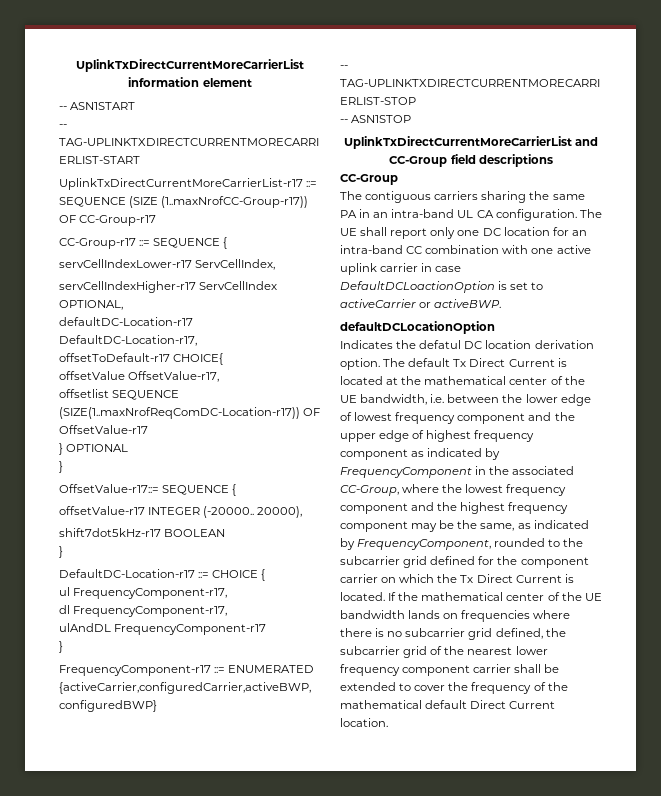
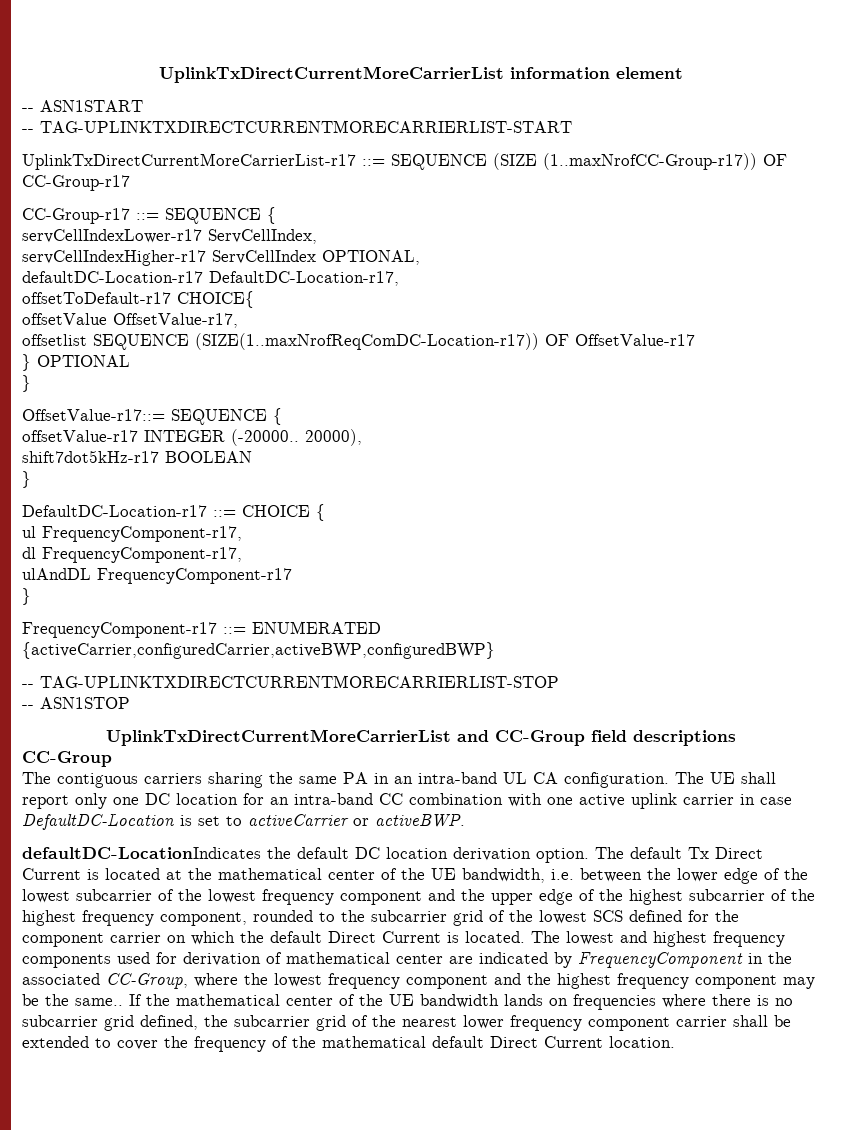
- The UE shall report only one DC location for an intra-band CC combination with one active uplink carrier in case DefaultDCLoactionOption is set to activeCarrier or activeBWP.
+ The UE shall report only one DC location for an intra-band CC combination with one active uplink carrier in case DefaultDC-Location is set to activeCarrier or activeBWP.
- defaultDCLocationOption
- Indicates the defatul DC location derivation option.
+ defaultDC-LocationIndicates the default DC location derivation option.
- The default Tx Direct Current is located at the mathematical center of the UE bandwidth, i.e. between the lower edge of lowest frequency component and the upper edge of highest frequency component as indicated by FrequencyComponent in the associated CC-Group, where the lowest frequency component and the highest frequency component may be the same, as indicated by FrequencyComponent, rounded to the subcarrier grid defined for the component carrier on which the Tx Direct Current is located.
+ The default Tx Direct Current is located at the mathematical center of the UE bandwidth, i.e. between the lower edge of the lowest subcarrier of the lowest frequency component and the upper edge of the highest subcarrier of the highest frequency component, rounded to the subcarrier grid of the lowest SCS defined for the component carrier on which the default Direct Current is located. The lowest and highest frequency components used for derivation of mathematical center are indicated by FrequencyComponent in the associated CC-Group, where the lowest frequency component and the highest frequency component may be the same..

